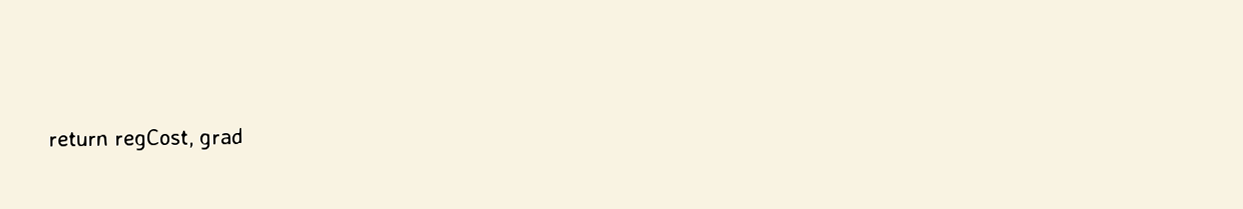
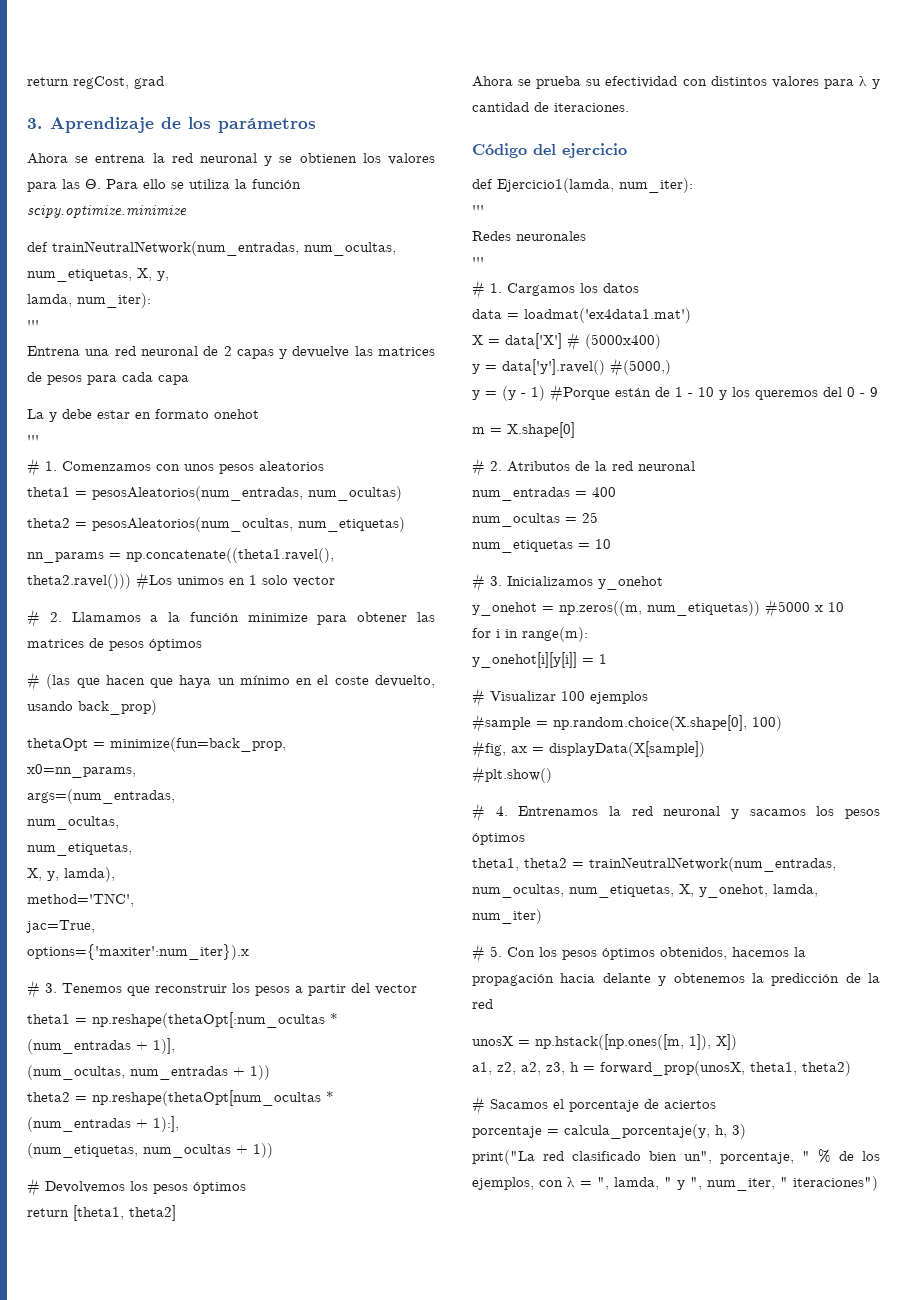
+ 3. Aprendizaje de los parámetros
+ Ahora se entrena la red neuronal y se obtienen los valores para las Θ. Para ello se utiliza la función scipy.optimize.minimize
+ def trainNeutralNetwork(num_entradas, num_ocultas, num_etiquetas, X, y,
+ lamda, num_iter):
+ '''
+ Entrena una red neuronal de 2 capas y devuelve las matrices de pesos para cada capa
+ La y debe estar en formato onehot
+ '''
+ # 1. Comenzamos con unos pesos aleatorios
+ theta1 = pesosAleatorios(num_entradas, num_ocultas)
+ theta2 = pesosAleatorios(num_ocultas, num_etiquetas)
+ nn_params = np.concatenate((theta1.ravel(), theta2.ravel())) #Los unimos en 1 solo vector
+ # 2. Llamamos a la función minimize para obtener las matrices de pesos óptimos
+ # (las que hacen que haya un mínimo en el coste devuelto, usando back_prop)
+ thetaOpt = minimize(fun=back_prop,
+ x0=nn_params,
+ args=(num_entradas,
+ num_ocultas,
+ num_etiquetas,
+ X, y, lamda),
+ method='TNC',
+ jac=True,
+ options={'maxiter':num_iter}).x
+ # 3. Tenemos que reconstruir los pesos a partir del vector
+ theta1 = np.reshape(thetaOpt[:num_ocultas * (num_entradas + 1)],
+ (num_ocultas, num_entradas + 1))
+ theta2 = np.reshape(thetaOpt[num_ocultas * (num_entradas + 1):],
+ (num_etiquetas, num_ocultas + 1))
+ # Devolvemos los pesos óptimos
+ return [theta1, theta2]
+ Ahora se prueba su efectividad con distintos valores para λ y cantidad de iteraciones.
+ Código del ejercicio
+ def Ejercicio1(lamda, num_iter):
+ '''
+ Redes neuronales
+ '''
+ # 1. Cargamos los datos
+ data = loadmat('ex4data1.mat')
+ X = data['X'] # (5000x400)
+ y = data['y'].ravel() #(5000,)
+ y = (y - 1) #Porque están de 1 - 10 y los queremos del 0 - 9
+ m = X.shape[0]
+ # 2. Atributos de la red neuronal
+ num_entradas = 400
+ num_ocultas = 25
+ num_etiquetas = 10
+ # 3. Inicializamos y_onehot
+ y_onehot = np.zeros((m, num_etiquetas)) #5000 x 10
+ for i in range(m):
+ y_onehot[i][y[i]] = 1
+ # Visualizar 100 ejemplos
+ #sample = np.random.choice(X.shape[0], 100)
+ #fig, ax = displayData(X[sample])
+ #plt.show()
+ # 4. Entrenamos la red neuronal y sacamos los pesos óptimos
+ theta1, theta2 = trainNeutralNetwork(num_entradas, num_ocultas, num_etiquetas, X, y_onehot, lamda, num_iter)
+ # 5. Con los pesos óptimos obtenidos, hacemos la propagación hacia delante y obtenemos la predicción de la red
+ unosX = np.hstack([np.ones([m, 1]), X])
+ a1, z2, a2, z3, h = forward_prop(unosX, theta1, theta2)
+ # Sacamos el porcentaje de aciertos
+ porcentaje = calcula_porcentaje(y, h, 3)
+ print("La red clasificado bien un", porcentaje, " % de los ejemplos, con λ = ", lamda, " y ", num_iter, " iteraciones")

